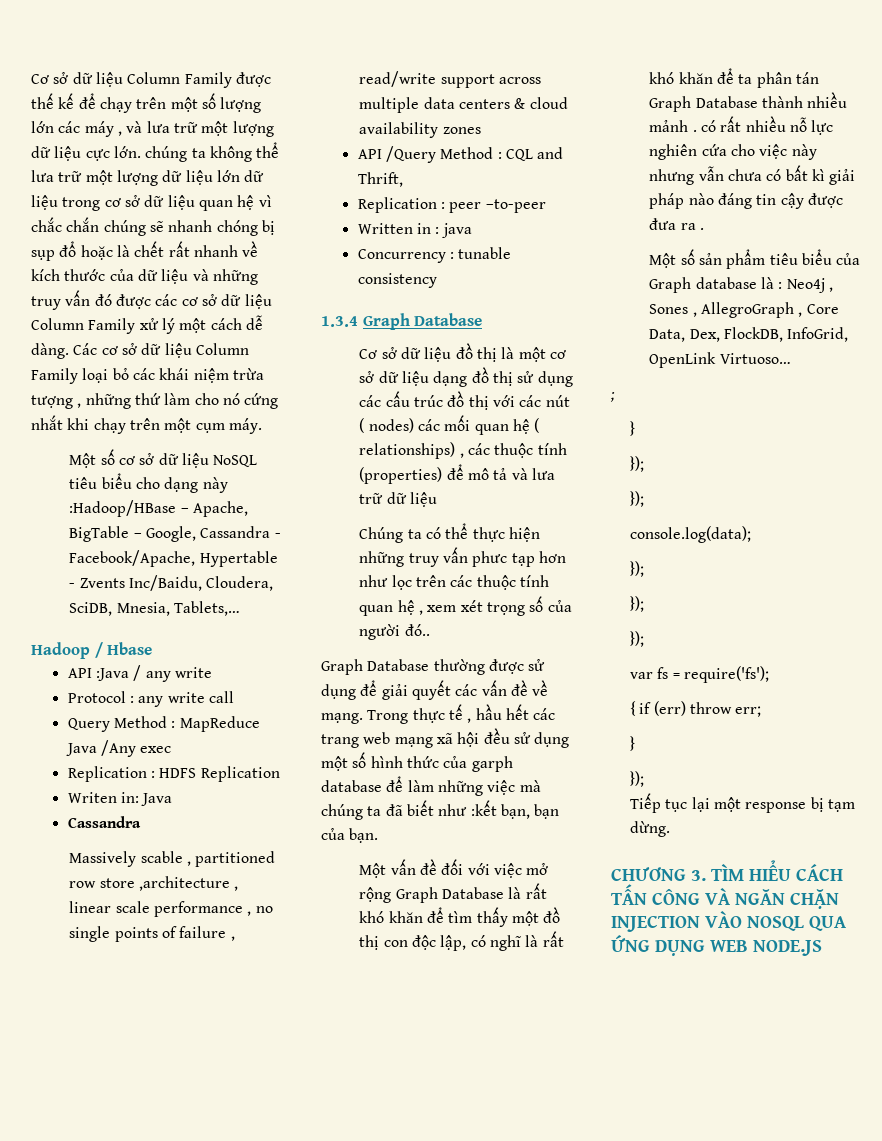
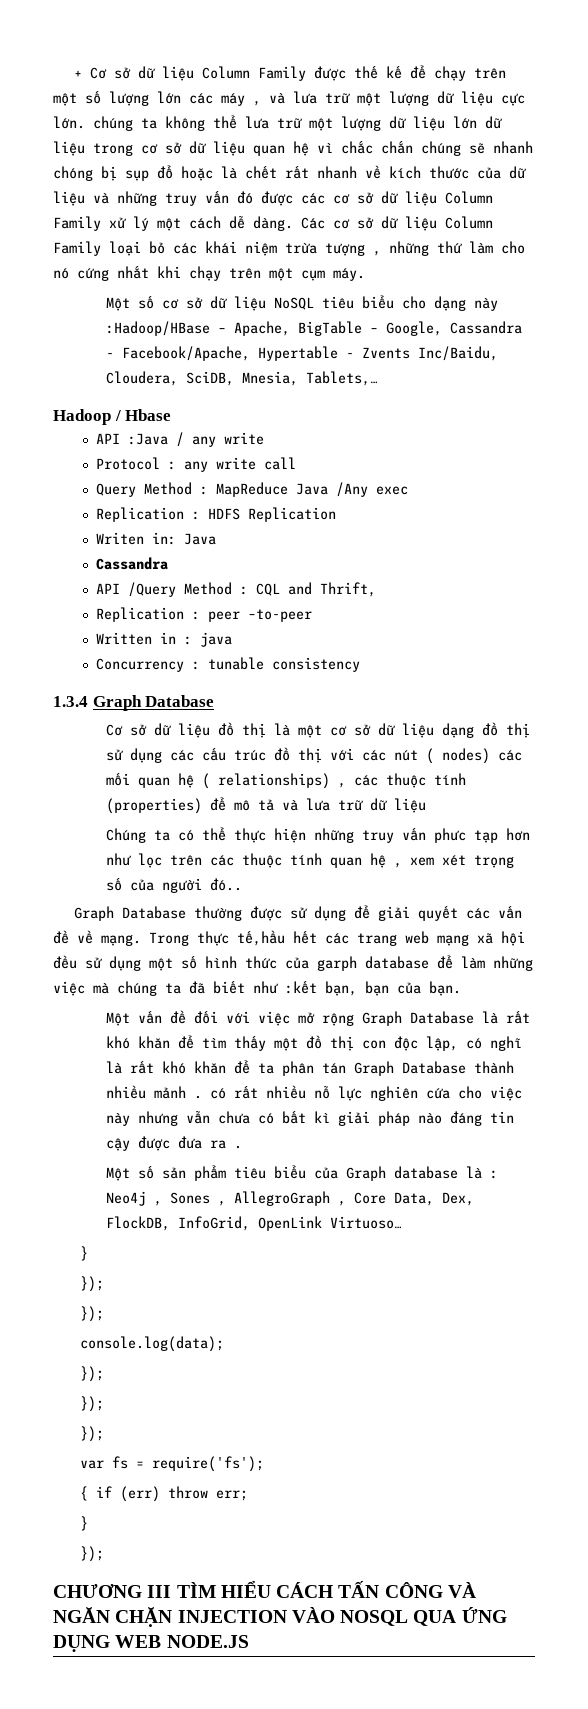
- Cơ sở dữ liệu Column Family được thế kế để chạy trên một số lượng lớn các máy , và lưa trữ một lượng dữ liệu cực lớn. chúng ta không thể lưa trữ một lượng dữ liệu lớn dữ liệu trong cơ sở dữ liệu quan hệ vì chắc chắn chúng sẽ nhanh chóng bị sụp đổ hoặc là chết rất nhanh về kích thước của dữ liệu và những truy vấn đó được các cơ sở dữ liệu Column Family xử lý một cách dễ dàng.
+ + Cơ sở dữ liệu Column Family được thế kế để chạy trên một số lượng lớn các máy , và lưa trữ một lượng dữ liệu cực lớn. chúng ta không thể lưa trữ một lượng dữ liệu lớn dữ liệu trong cơ sở dữ liệu quan hệ vì chắc chắn chúng sẽ nhanh chóng bị sụp đổ hoặc là chết rất nhanh về kích thước của dữ liệu và những truy vấn đó được các cơ sở dữ liệu Column Family xử lý một cách dễ dàng.
- Massively scable , partitioned row store ,architecture , linear scale performance , no single points of failure , read/write support across multiple data centers & cloud availability zones
- Trong thực tế , hầu hết các trang web mạng xã hội đều sử dụng một số hình thức của garph database để làm những việc mà chúng ta đã biết như :kết bạn, bạn của bạn.
+ Trong thực tế,hầu hết các trang web mạng xã hội đều sử dụng một số hình thức của garph database để làm những việc mà chúng ta đã biết như :kết bạn, bạn của bạn.
- ;
- Tiếp tục lại một response bị tạm dừng.
- CHƯƠNG 3. TÌM HIỂU CÁCH TẤN CÔNG VÀ NGĂN CHẶN INJECTION VÀO NOSQL QUA ỨNG DỤNG WEB NODE.JS
+ CHƯƠNG III TÌM HIỂU CÁCH TẤN CÔNG VÀ NGĂN CHẶN INJECTION VÀO NOSQL QUA ỨNG DỤNG WEB NODE.JS

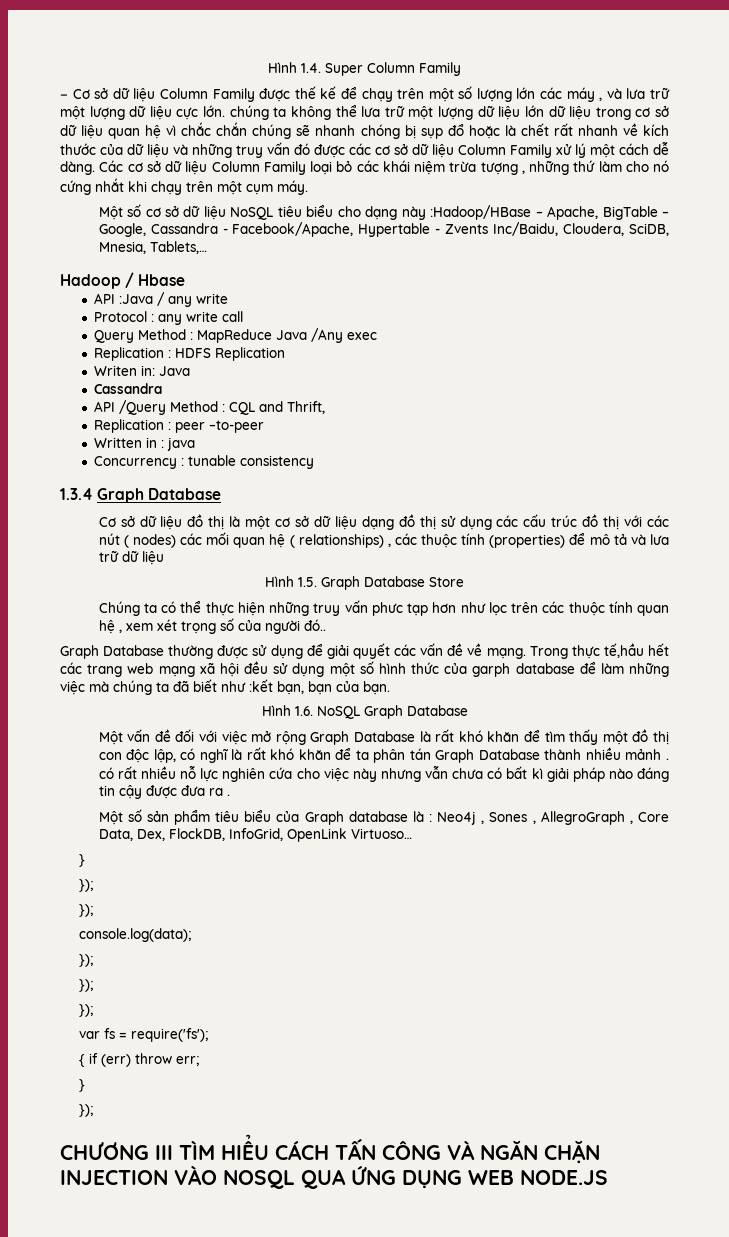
- + Cơ sở dữ liệu Column Family được thế kế để chạy trên một số lượng lớn các máy , và lưa trữ một lượng dữ liệu cực lớn. chúng ta không thể lưa trữ một lượng dữ liệu lớn dữ liệu trong cơ sở dữ liệu quan hệ vì chắc chắn chúng sẽ nhanh chóng bị sụp đổ hoặc là chết rất nhanh về kích thước của dữ liệu và những truy vấn đó được các cơ sở dữ liệu Column Family xử lý một cách dễ dàng.
+ Hình 1.4. Super Column Family
+ − Cơ sở dữ liệu Column Family được thế kế để chạy trên một số lượng lớn các máy , và lưa trữ một lượng dữ liệu cực lớn. chúng ta không thể lưa trữ một lượng dữ liệu lớn dữ liệu trong cơ sở dữ liệu quan hệ vì chắc chắn chúng sẽ nhanh chóng bị sụp đổ hoặc là chết rất nhanh về kích thước của dữ liệu và những truy vấn đó được các cơ sở dữ liệu Column Family xử lý một cách dễ dàng.
+ Hình 1.5. Graph Database Store
+ Hình 1.6. NoSQL Graph Database

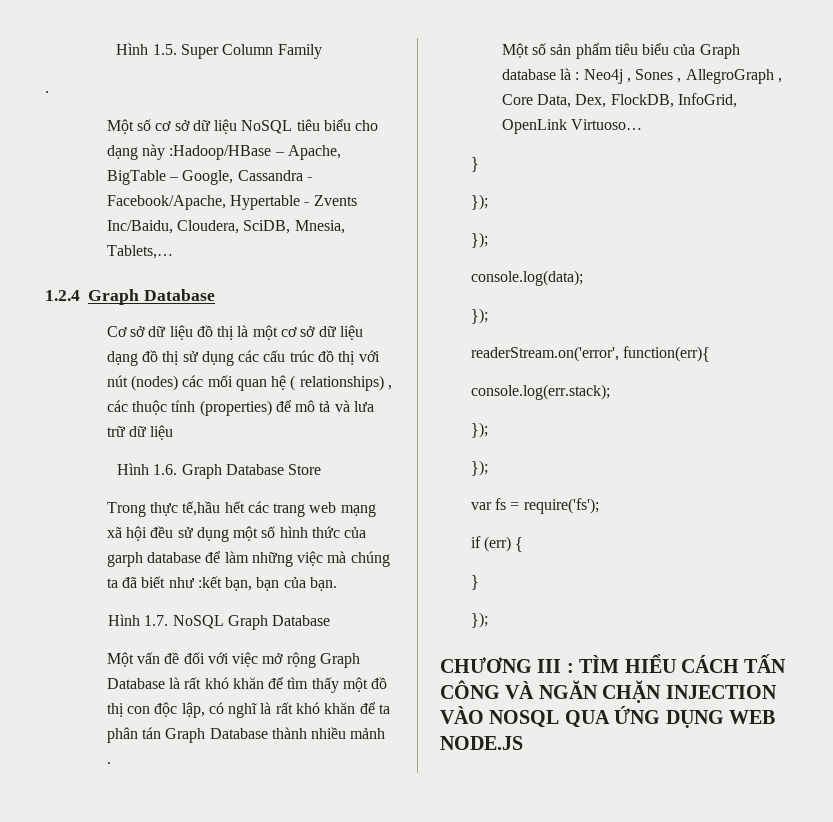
- Hình 1.4. Super Column Family
- − Cơ sở dữ liệu Column Family được thế kế để chạy trên một số lượng lớn các máy , và lưa trữ một lượng dữ liệu cực lớn. chúng ta không thể lưa trữ một lượng dữ liệu lớn dữ liệu trong cơ sở dữ liệu quan hệ vì chắc chắn chúng sẽ nhanh chóng bị sụp đổ hoặc là chết rất nhanh về kích thước của dữ liệu và những truy vấn đó được các cơ sở dữ liệu Column Family xử lý một cách dễ dàng. Các cơ sở dữ liệu Column Family loại bỏ các khái niệm trừa tượng , những thứ làm cho nó cứng nhắt khi chạy trên một cụm máy.
+ Hình 1.5. Super Column Family
+ .
- Hadoop / Hbase
- API :Java / any write
- Protocol : any write call
- Query Method : MapReduce Java /Any exec
- Replication : HDFS Replication
- Writen in: Java
- Cassandra
- API /Query Method : CQL and Thrift,
- Replication : peer –to-peer
- Written in : java
- Concurrency : tunable consistency
- 1.3.4 Graph Database
+ 1.2.4 Graph Database
- Cơ sở dữ liệu đồ thị là một cơ sở dữ liệu dạng đồ thị sử dụng các cấu trúc đồ thị với các nút ( nodes) các mối quan hệ ( relationships) , các thuộc tính (properties) để mô tả và lưa trữ dữ liệu
+ Cơ sở dữ liệu đồ thị là một cơ sở dữ liệu dạng đồ thị sử dụng các cấu trúc đồ thị với nút (nodes) các mối quan hệ ( relationships) , các thuộc tính (properties) để mô tả và lưa trữ dữ liệu
- Hình 1.5. Graph Database Store
+ Hình 1.6. Graph Database Store
- Chúng ta có thể thực hiện những truy vấn phưc tạp hơn như lọc trên các thuộc tính quan hệ , xem xét trọng số của người đó..
- Graph Database thường được sử dụng để giải quyết các vấn đề về mạng.
- Hình 1.6. NoSQL Graph Database
+ Hình 1.7. NoSQL Graph Database
- Một vấn đề đối với việc mở rộng Graph Database là rất khó khăn để tìm thấy một đồ thị con độc lập, có nghĩ là rất khó khăn để ta phân tán Graph Database thành nhiều mảnh . có rất nhiều nỗ lực nghiên cứa cho việc này nhưng vẫn chưa có bất kì giải pháp nào đáng tin cậy được đưa ra .
+ Một vấn đề đối với việc mở rộng Graph Database là rất khó khăn để tìm thấy một đồ thị con độc lập, có nghĩ là rất khó khăn để ta phân tán Graph Database thành nhiều mảnh .
+ readerStream.on('error', function(err){
+ console.log(err.stack);
- { if (err) throw err;
+ if (err) {
- CHƯƠNG III TÌM HIỂU CÁCH TẤN CÔNG VÀ NGĂN CHẶN INJECTION VÀO NOSQL QUA ỨNG DỤNG WEB NODE.JS
+ CHƯƠNG III : TÌM HIỂU CÁCH TẤN CÔNG VÀ NGĂN CHẶN INJECTION VÀO NOSQL QUA ỨNG DỤNG WEB NODE.JS

